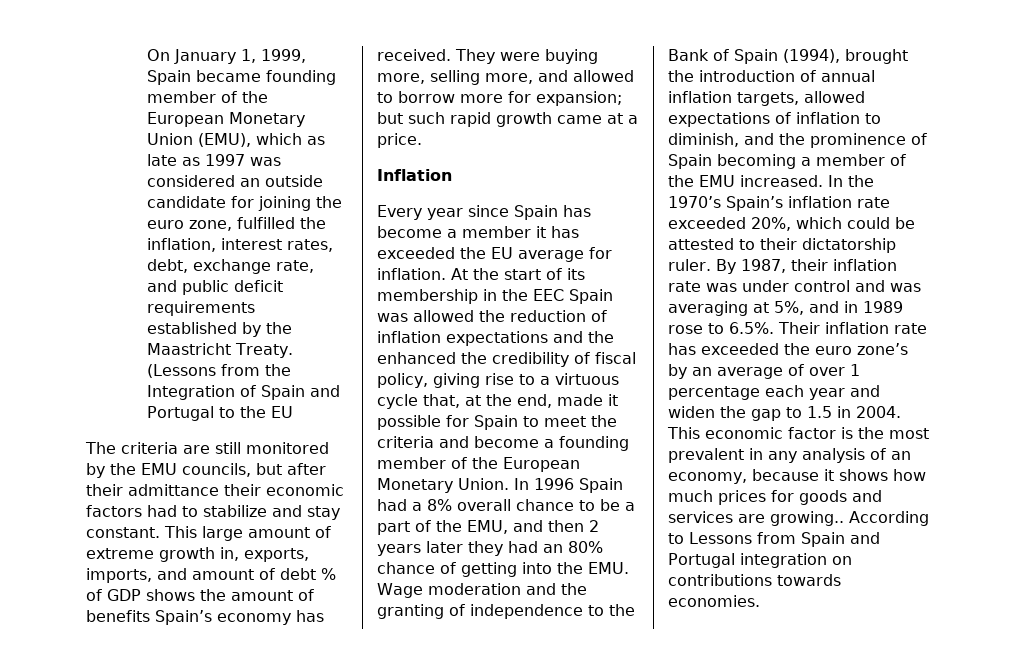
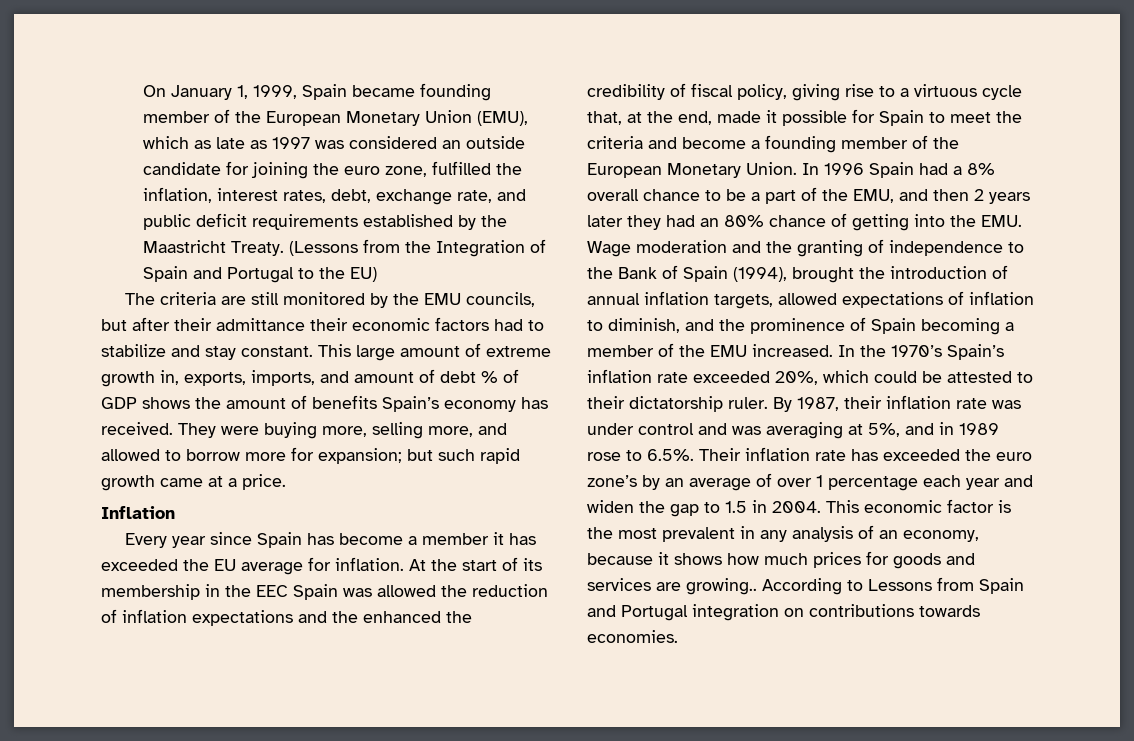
- (Lessons from the Integration of Spain and Portugal to the EU
+ (Lessons from the Integration of Spain and Portugal to the EU)

